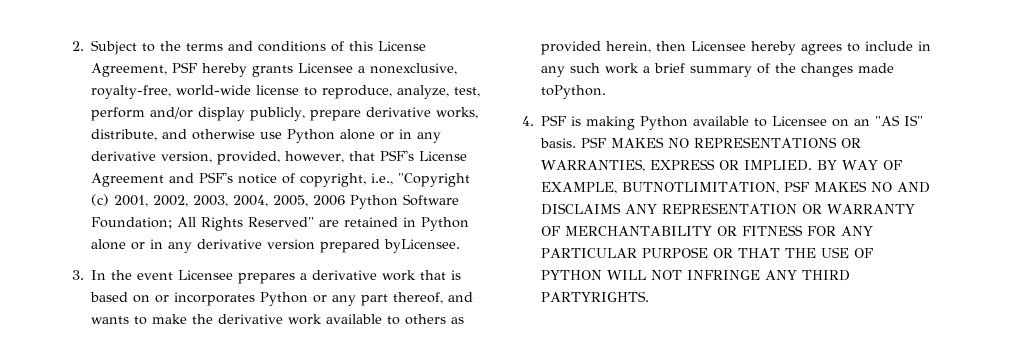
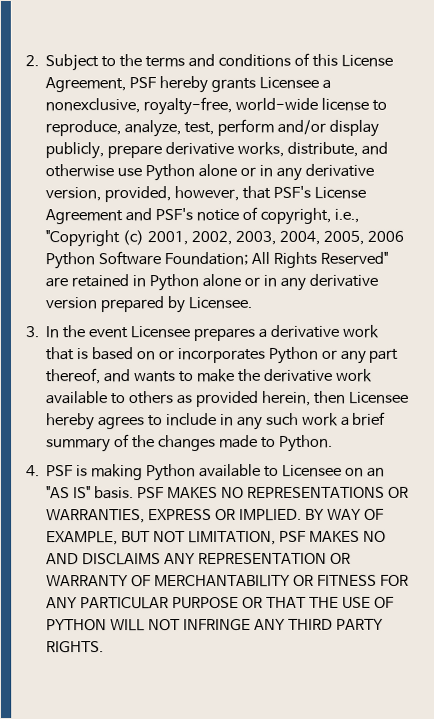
- All Rights Reserved" are retained in Python alone or in any derivative version prepared byLicensee.
+ All Rights Reserved" are retained in Python alone or in any derivative version prepared by Licensee.
- 3. In the event Licensee prepares a derivative work that is based on or incorporates Python or any part thereof, and wants to make the derivative work available to others as provided herein, then Licensee hereby agrees to include in any such work a brief summary of the changes made toPython.
+ 3. In the event Licensee prepares a derivative work that is based on or incorporates Python or any part thereof, and wants to make the derivative work available to others as provided herein, then Licensee hereby agrees to include in any such work a brief summary of the changes made to Python.
- BY WAY OF EXAMPLE, BUTNOTLIMITATION, PSF MAKES NO AND DISCLAIMS ANY REPRESENTATION OR WARRANTY OF MERCHANTABILITY OR FITNESS FOR ANY PARTICULAR PURPOSE OR THAT THE USE OF PYTHON WILL NOT INFRINGE ANY THIRD PARTYRIGHTS.
+ BY WAY OF EXAMPLE, BUT NOT LIMITATION, PSF MAKES NO AND DISCLAIMS ANY REPRESENTATION OR WARRANTY OF MERCHANTABILITY OR FITNESS FOR ANY PARTICULAR PURPOSE OR THAT THE USE OF PYTHON WILL NOT INFRINGE ANY THIRD PARTY RIGHTS.

